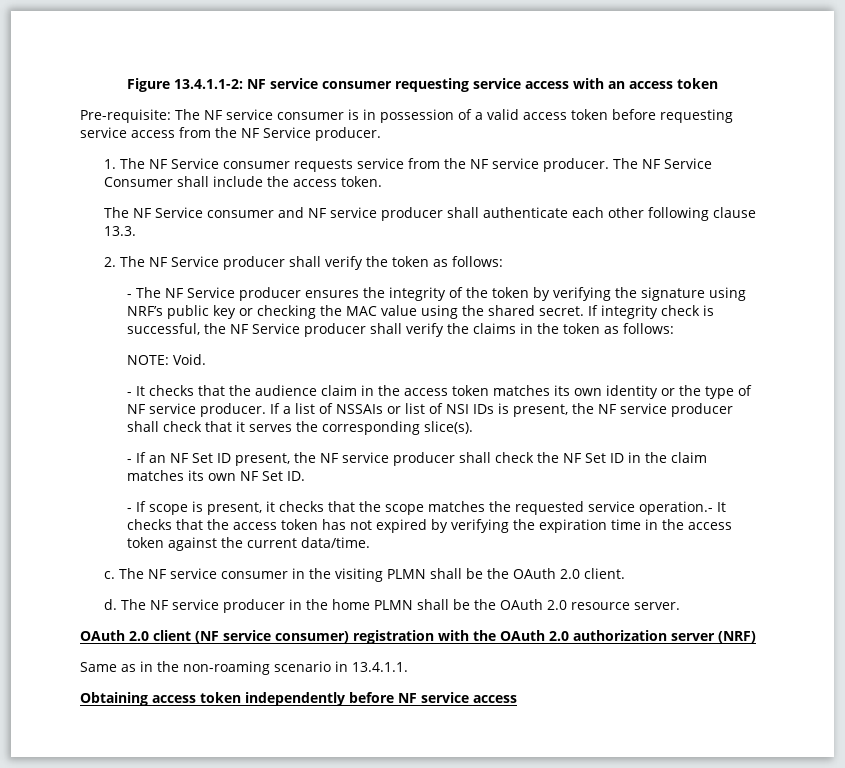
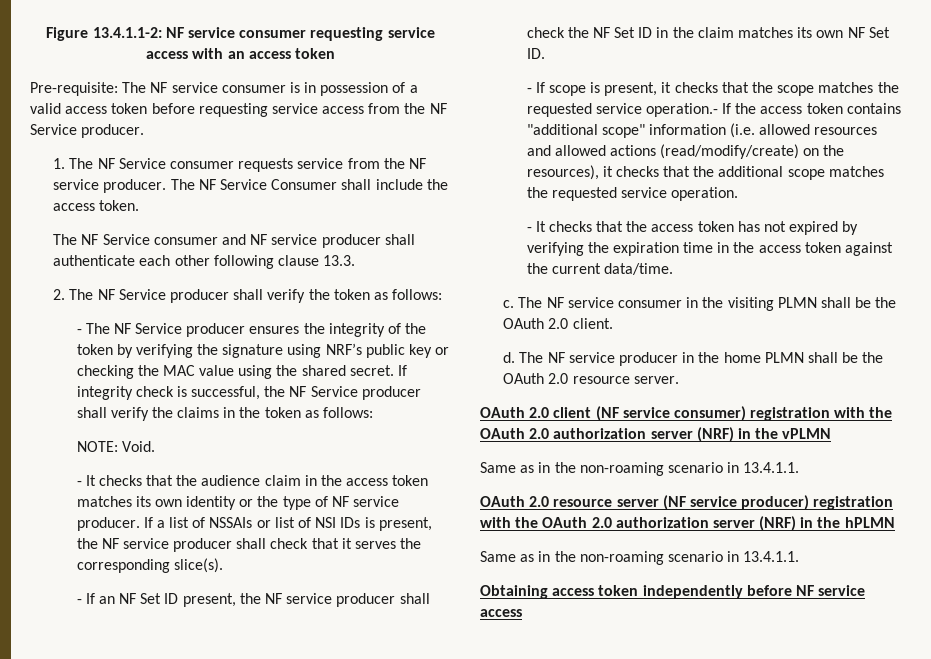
- - If scope is present, it checks that the scope matches the requested service operation.- It checks that the access token has not expired by verifying the expiration time in the access token against the current data/time.
+ - If scope is present, it checks that the scope matches the requested service operation.- If the access token contains "additional scope" information (i.e. allowed resources and allowed actions (read/modify/create) on the resources), it checks that the additional scope matches the requested service operation.
+ - It checks that the access token has not expired by verifying the expiration time in the access token against the current data/time.
- OAuth 2.0 client (NF service consumer) registration with the OAuth 2.0 authorization server (NRF)
+ OAuth 2.0 client (NF service consumer) registration with the OAuth 2.0 authorization server (NRF) in the vPLMN
+ Same as in the non-roaming scenario in 13.4.1.1.
+ OAuth 2.0 resource server (NF service producer) registration with the OAuth 2.0 authorization server (NRF) in the hPLMN

